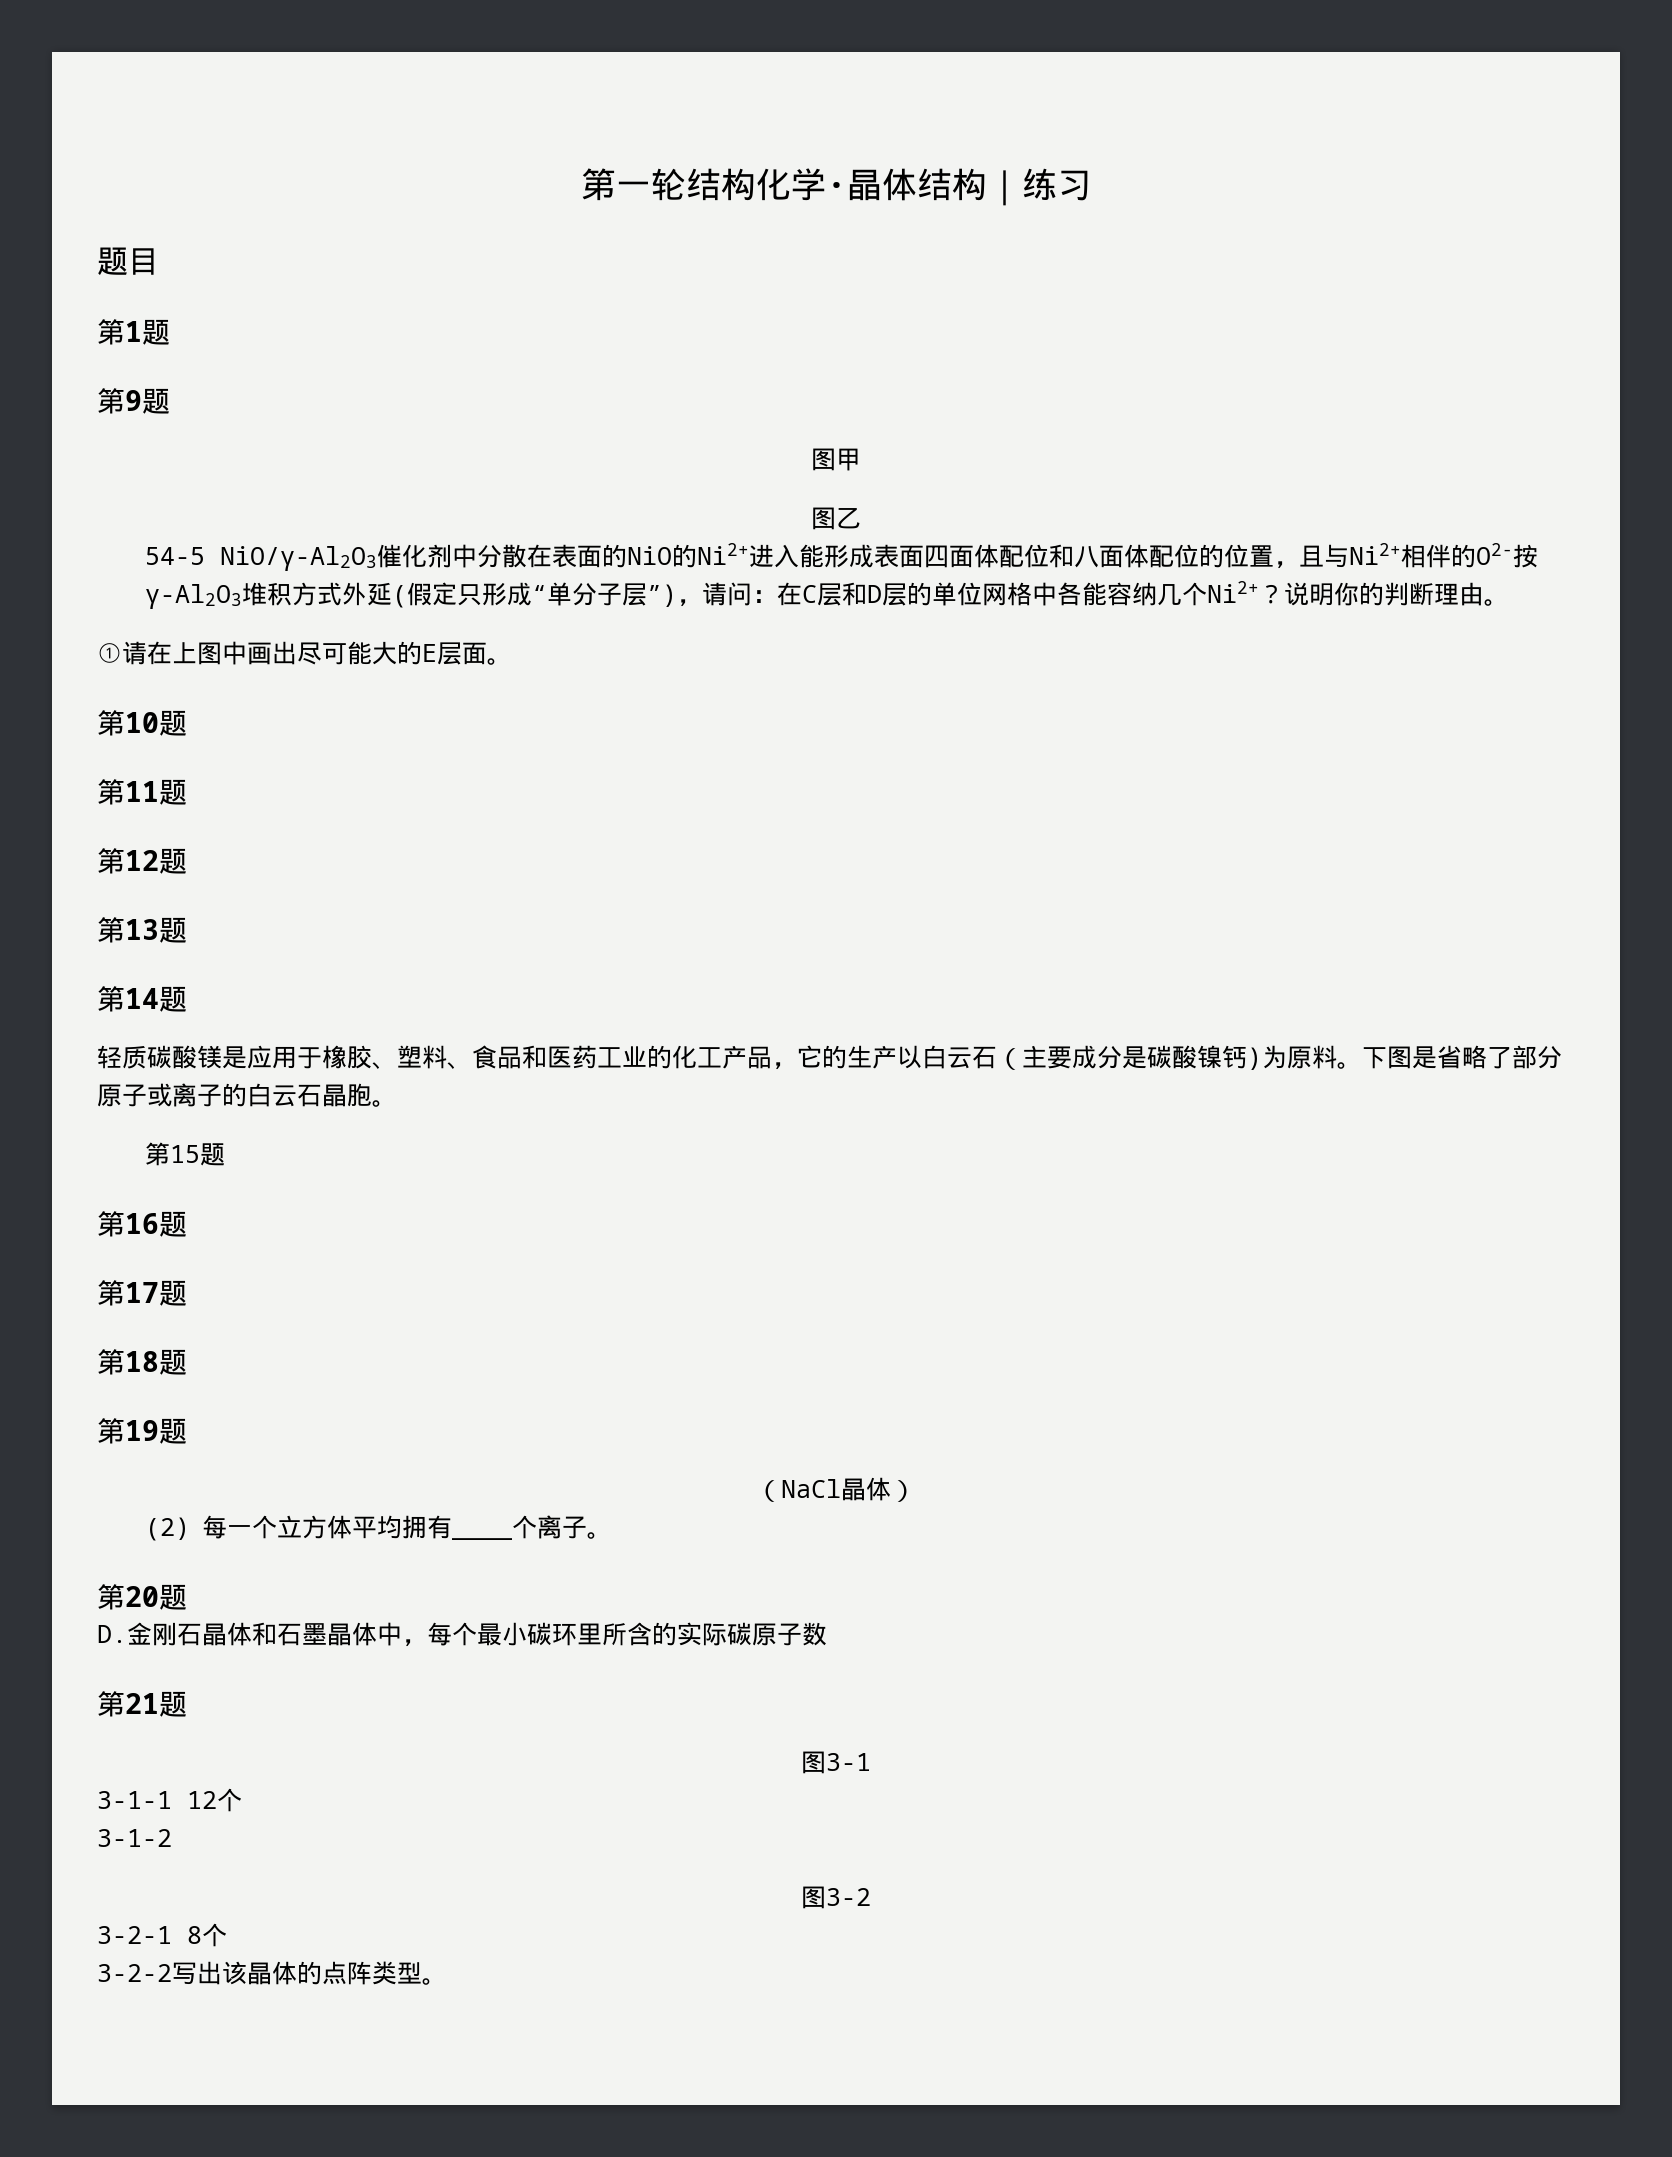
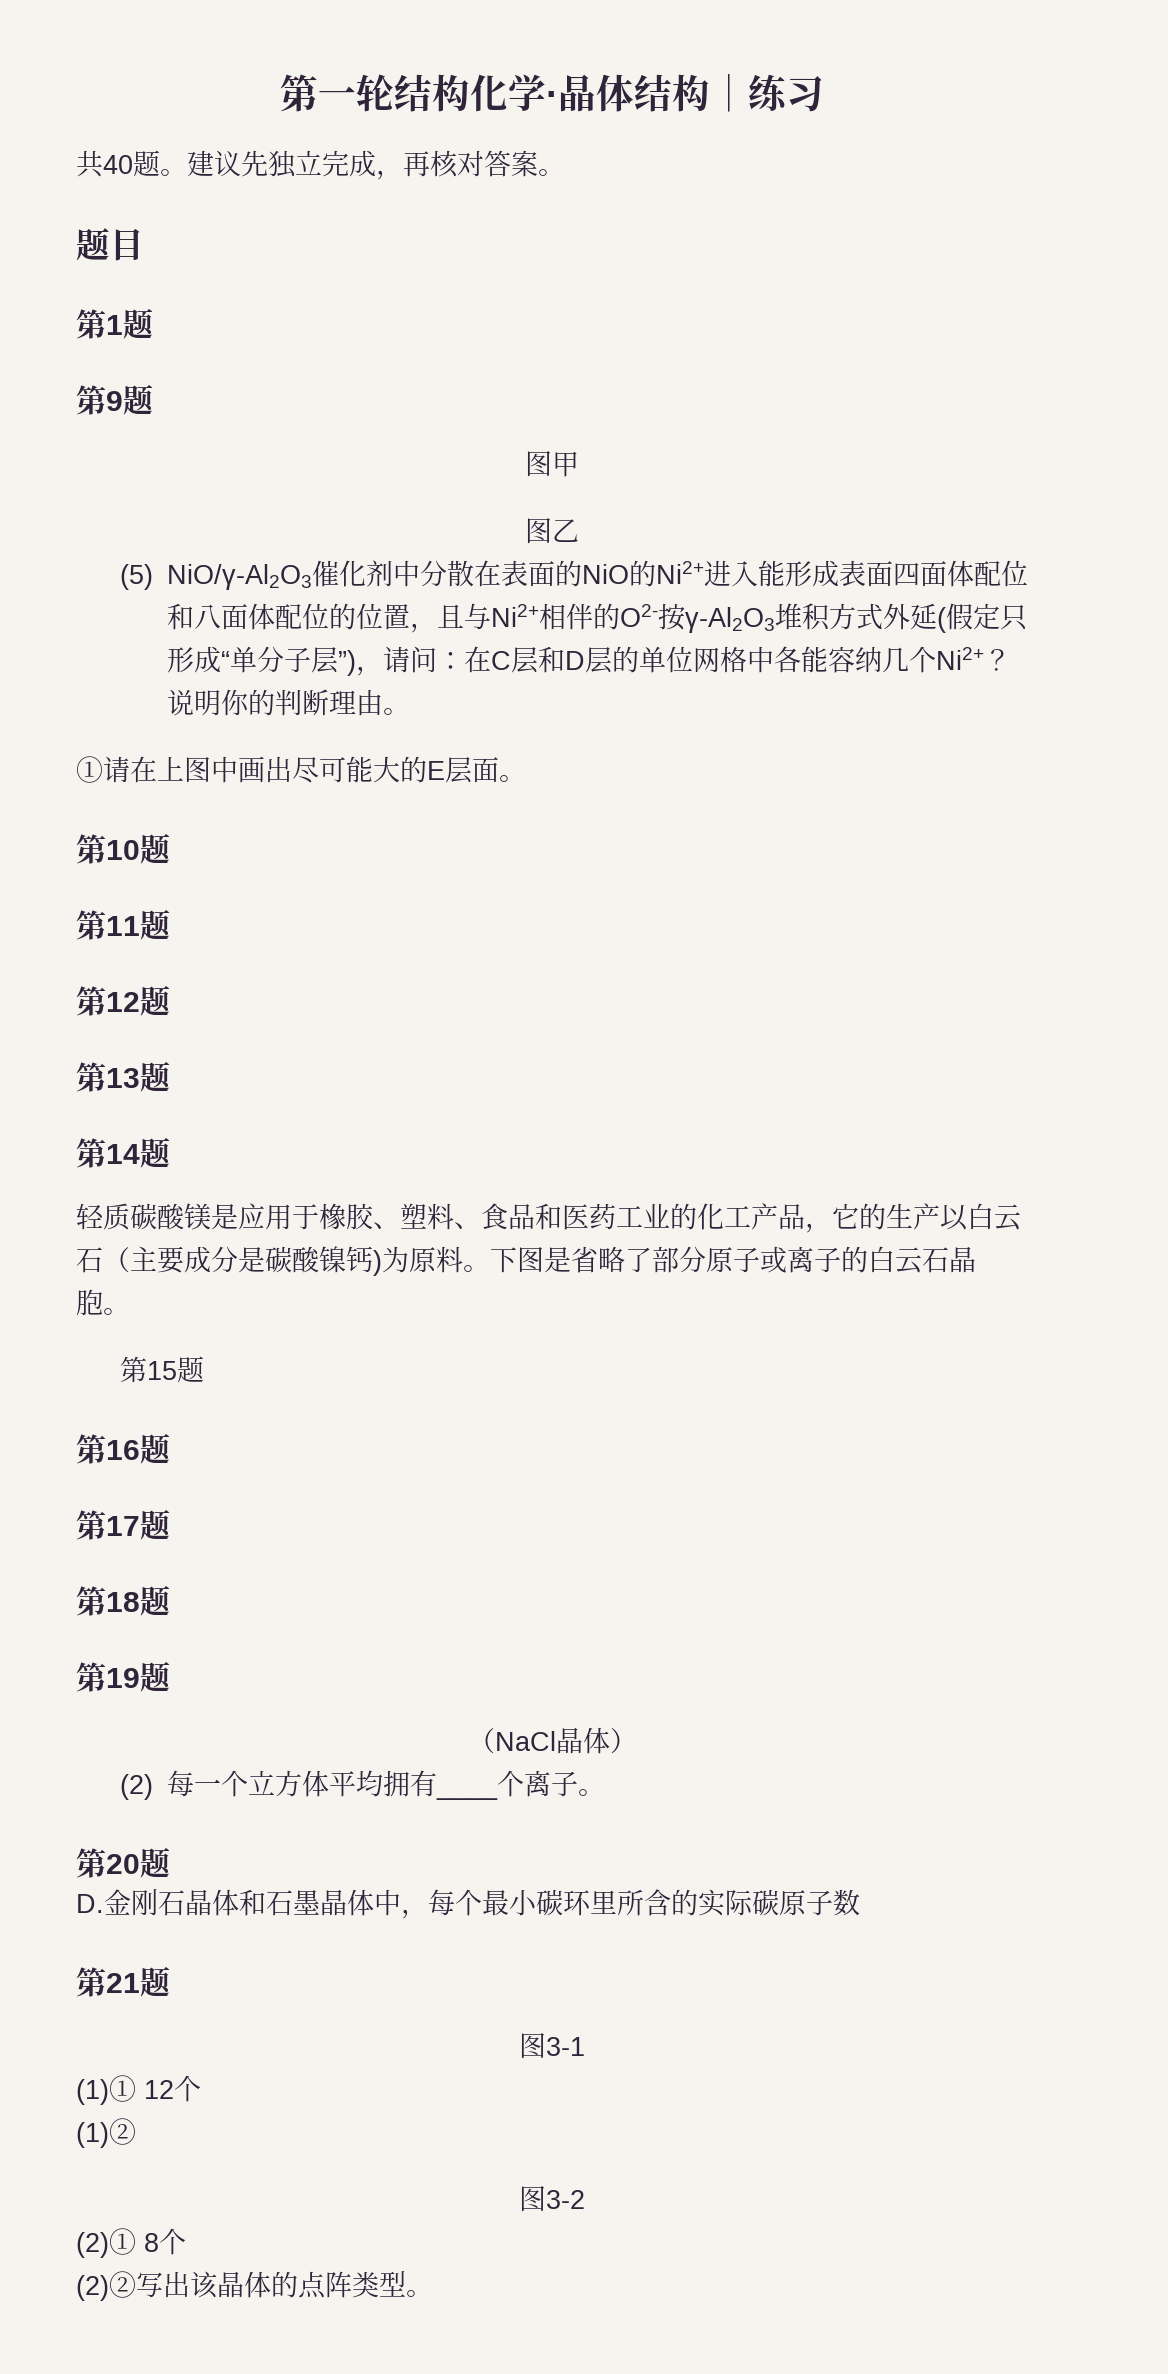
+ 共40题。建议先独立完成，再核对答案。
- 54-5 NiO/γ-Al2O3催化剂中分散在表面的NiO的Ni2+进入能形成表面四面体配位和八面体配位的位置，且与Ni2+相伴的O2-按γ-Al2O3堆积方式外延(假定只形成“单分子层”)，请问：在C层和D层的单位网格中各能容纳几个Ni2+？
+ (5) NiO/γ-Al2O3催化剂中分散在表面的NiO的Ni2+进入能形成表面四面体配位和八面体配位的位置，且与Ni2+相伴的O2-按γ-Al2O3堆积方式外延(假定只形成“单分子层”)，请问：在C层和D层的单位网格中各能容纳几个Ni2+？
- 3-1-1 12个
+ (1)① 12个
- 3-1-2
+ (1)②
- 3-2-1 8个
+ (2)① 8个
- 3-2-2写出该晶体的点阵类型。
+ (2)②写出该晶体的点阵类型。

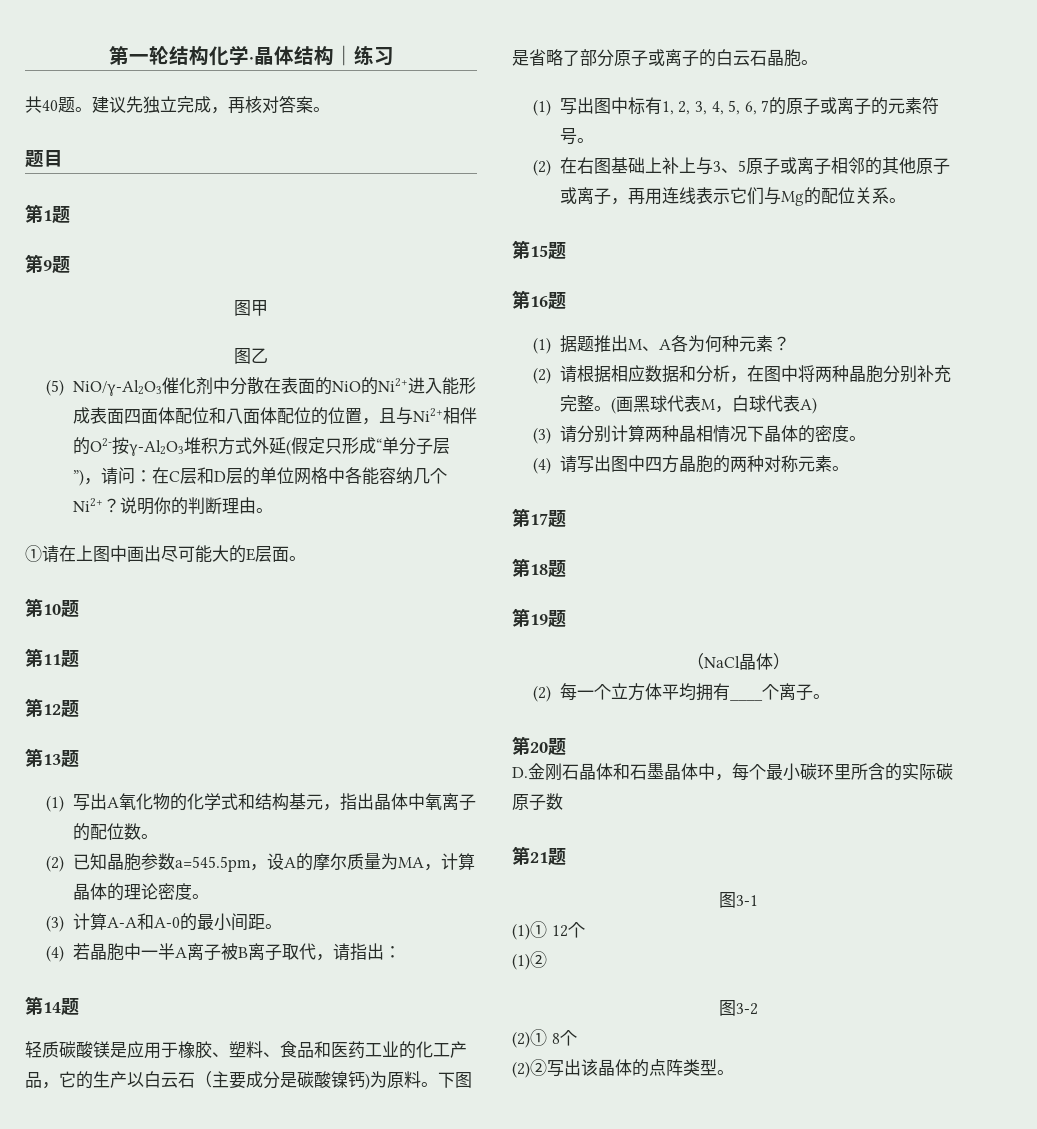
+ (1)写出A氧化物的化学式和结构基元，指出晶体中氧离子的配位数。
+ (2)已知晶胞参数a=545.5pm，设A的摩尔质量为MA，计算晶体的理论密度。
+ (3)计算A-A和A-0的最小间距。
+ (4)若晶胞中一半A离子被B离子取代，请指出：
+ (1)写出图中标有1, 2, 3, 4, 5, 6, 7的原子或离子的元素符号。
+ (2)在右图基础上补上与3、5原子或离子相邻的其他原子或离子，再用连线表示它们与Mg的配位关系。
  第15题
  第16题
+ (1)据题推出M、A各为何种元素？
+ (2)请根据相应数据和分析，在图中将两种晶胞分别补充完整。(画黑球代表M，白球代表A)
+ (3)请分别计算两种晶相情况下晶体的密度。
+ (4)请写出图中四方晶胞的两种对称元素。

